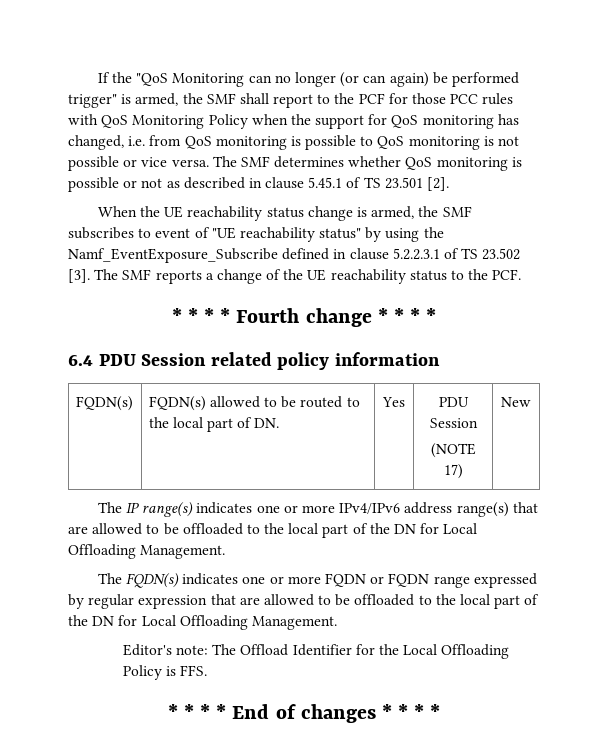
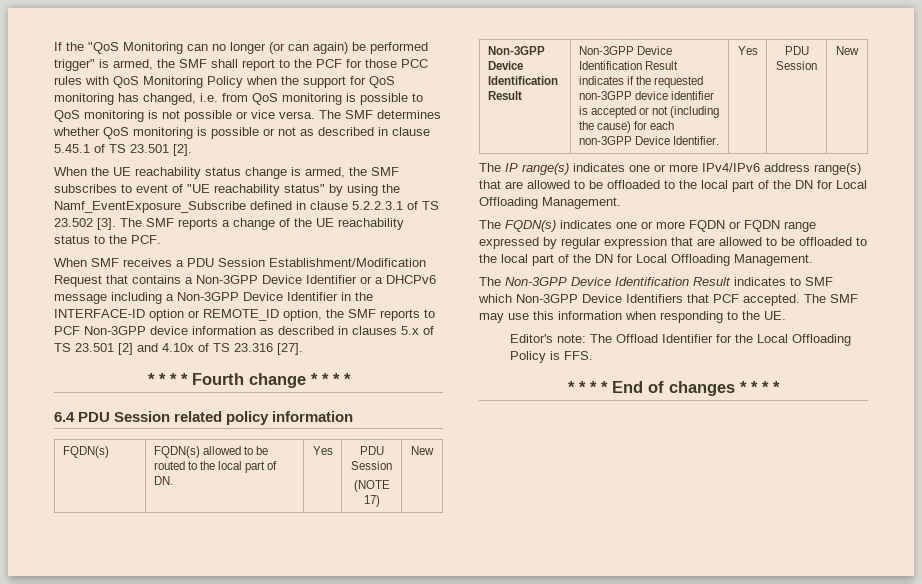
+ When SMF receives a PDU Session Establishment/Modification Request that contains a Non-3GPP Device Identifier or a DHCPv6 message including a Non-3GPP Device Identifier in the INTERFACE-ID option or REMOTE_ID option, the SMF reports to PCF Non-3GPP device information as described in clauses 5.x of TS 23.501 [2] and 4.10x of TS 23.316 [27].
+ Non-3GPP Device Identification Result | Non-3GPP Device Identification Result indicates if the requested non-3GPP device identifier is accepted or not (including the cause) for each non-3GPP Device Identifier. | Yes | PDU Session | New
+ The Non-3GPP Device Identification Result indicates to SMF which Non-3GPP Device Identifiers that PCF accepted. The SMF may use this information when responding to the UE.

